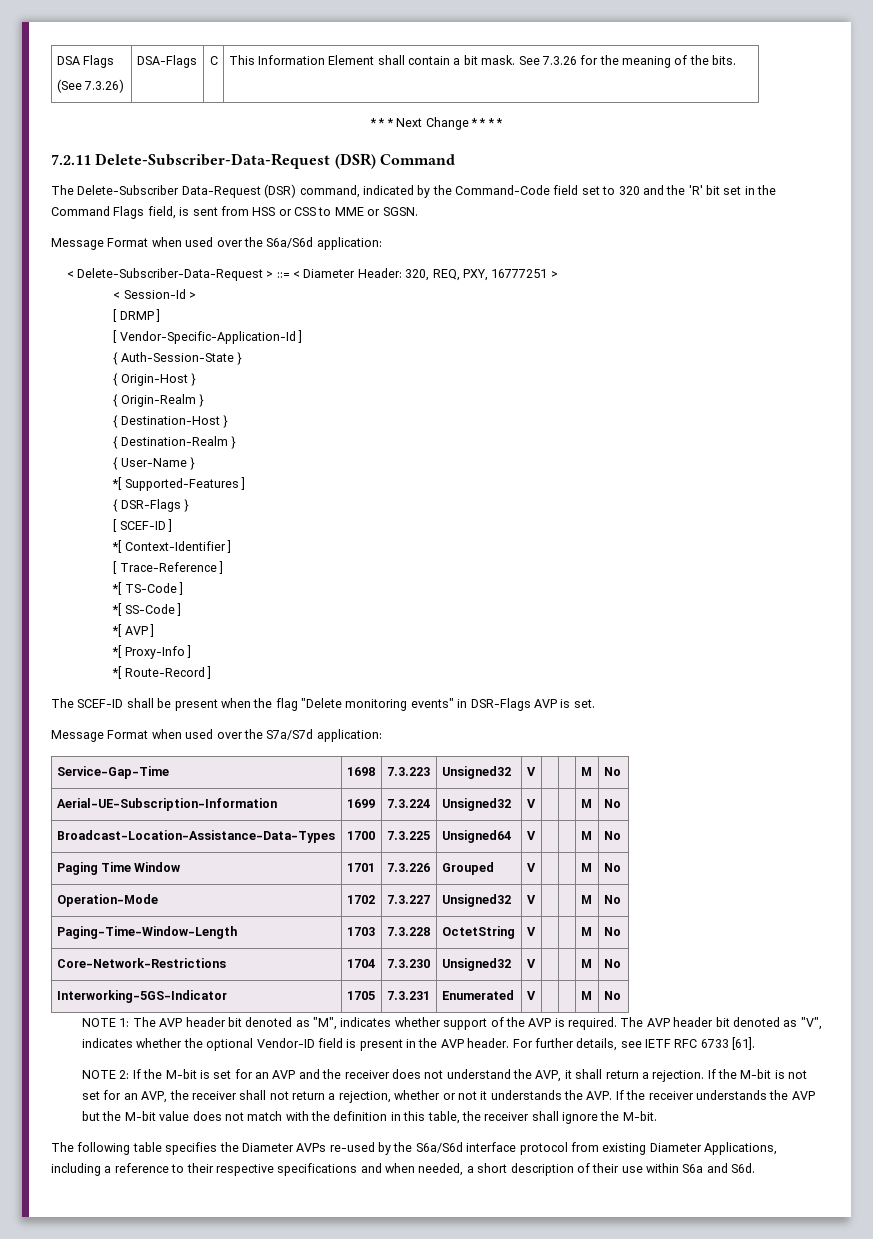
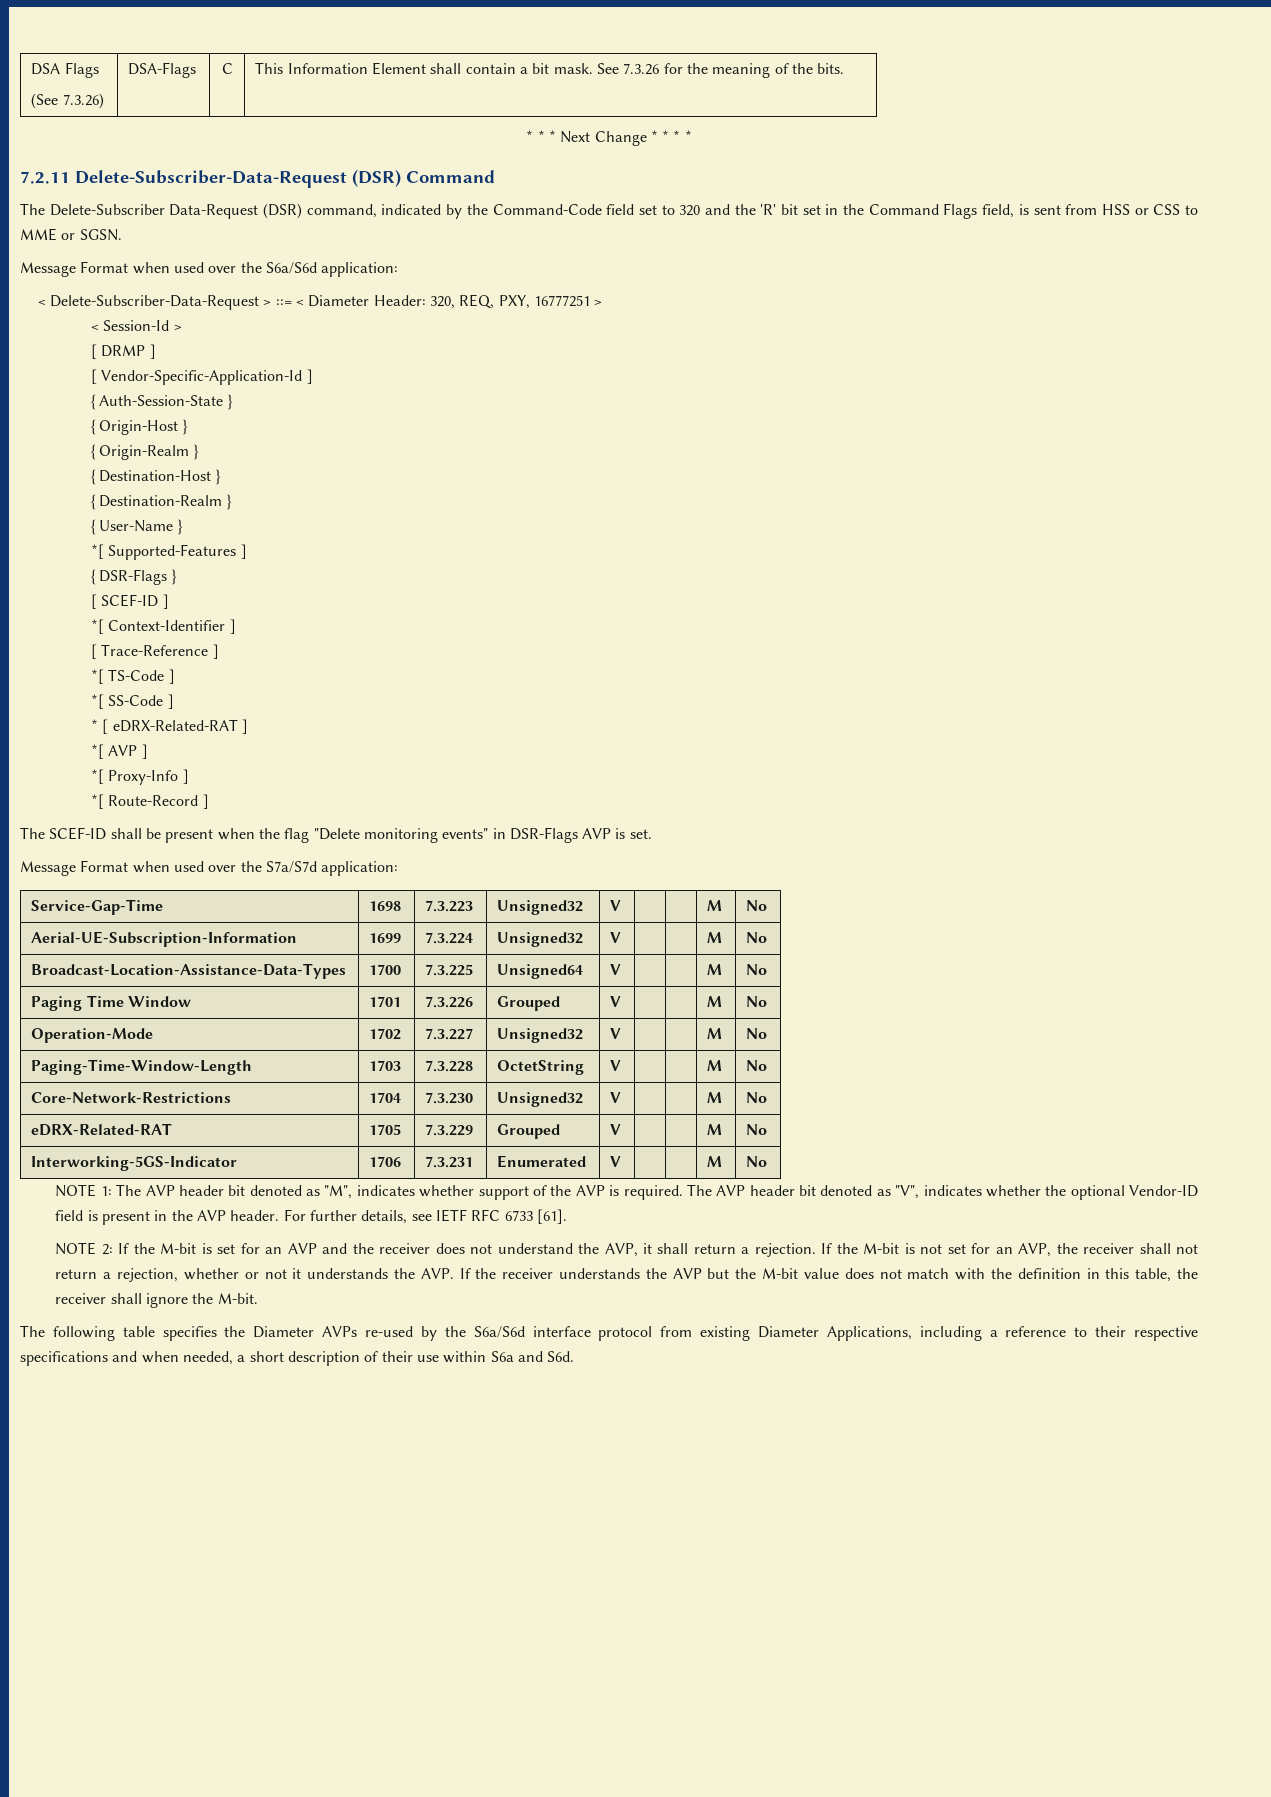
+ * [ eDRX-Related-RAT ]
+ eDRX-Related-RAT | 1705 | 7.3.229 | Grouped | V | | | M | No
- Interworking-5GS-Indicator | 1705 | 7.3.231 | Enumerated | V | | | M | No
+ Interworking-5GS-Indicator | 1706 | 7.3.231 | Enumerated | V | | | M | No

